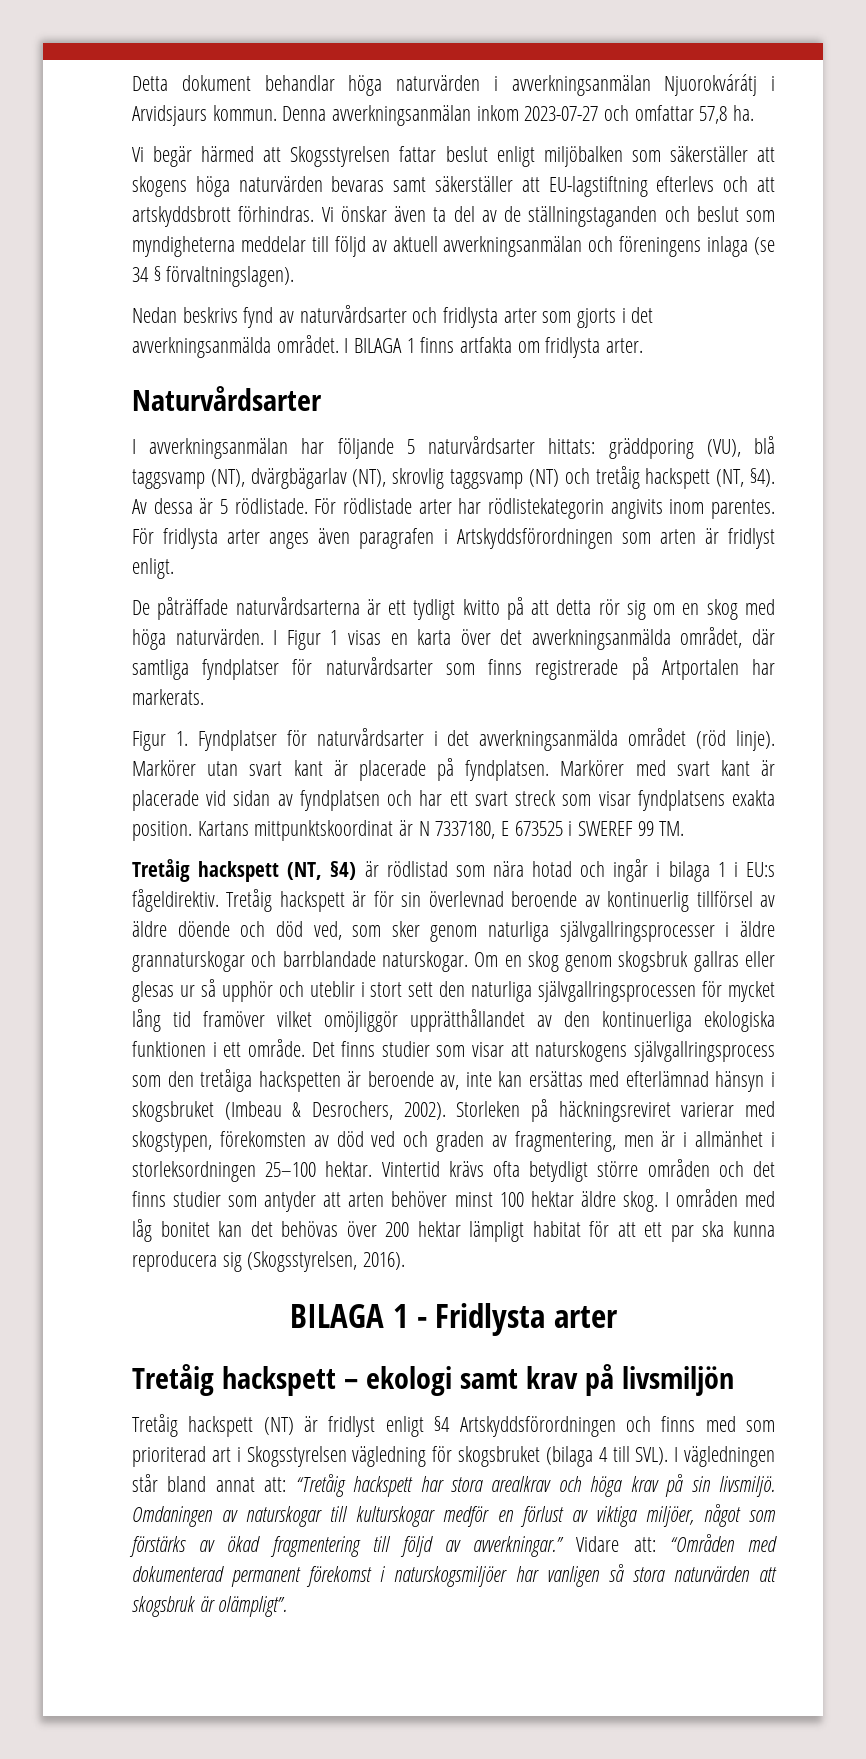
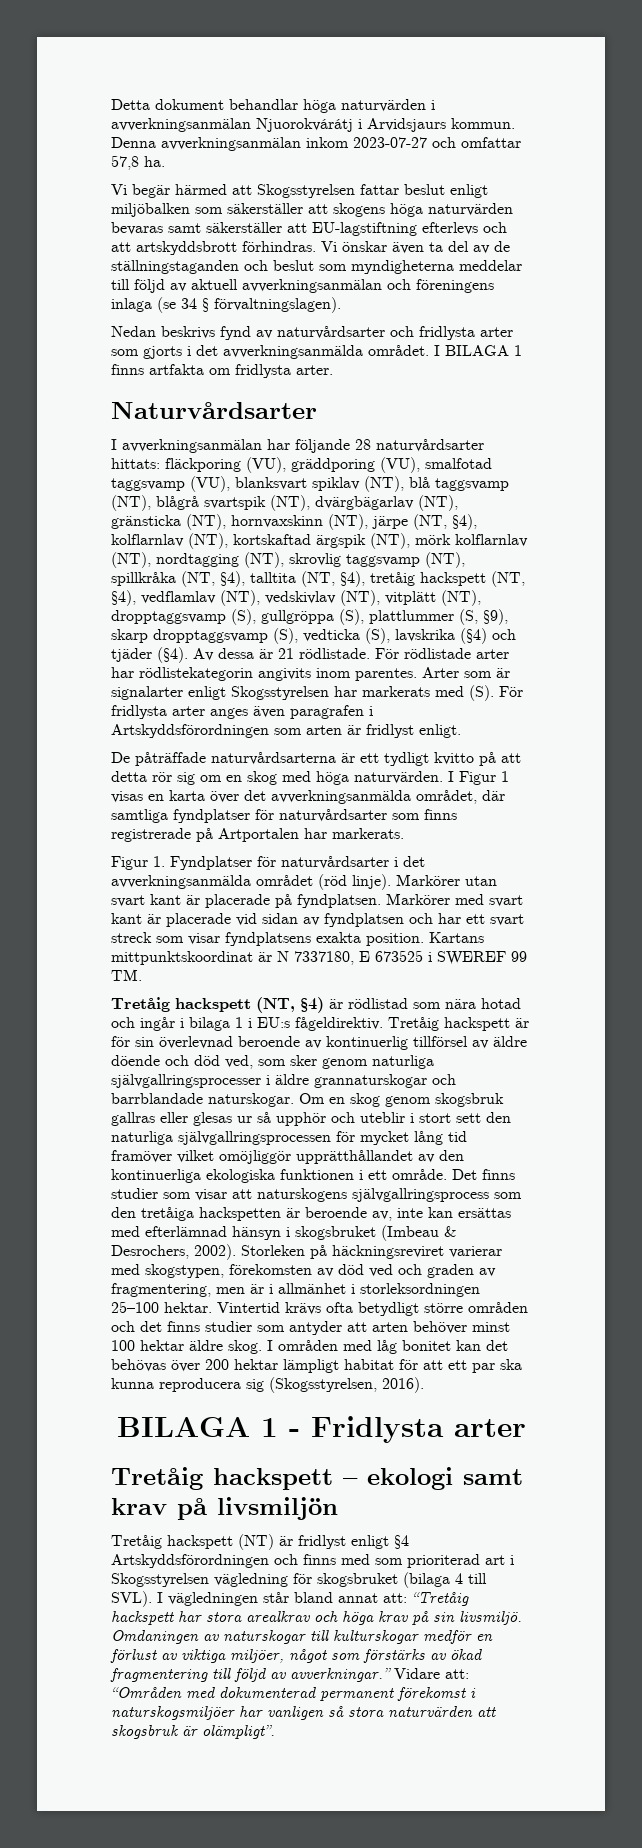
- I avverkningsanmälan har följande 5 naturvårdsarter hittats: gräddporing (VU), blå taggsvamp (NT), dvärgbägarlav (NT), skrovlig taggsvamp (NT) och tretåig hackspett (NT, §4).
+ I avverkningsanmälan har följande 28 naturvårdsarter hittats: fläckporing (VU), gräddporing (VU), smalfotad taggsvamp (VU), blanksvart spiklav (NT), blå taggsvamp (NT), blågrå svartspik (NT), dvärgbägarlav (NT), gränsticka (NT), hornvaxskinn (NT), järpe (NT, §4), kolflarnlav (NT), kortskaftad ärgspik (NT), mörk kolflarnlav (NT), nordtagging (NT), skrovlig taggsvamp (NT), spillkråka (NT, §4), talltita (NT, §4), tretåig hackspett (NT, §4), vedflamlav (NT), vedskivlav (NT), vitplätt (NT), dropptaggsvamp (S), gullgröppa (S), plattlummer (S, §9), skarp dropptaggsvamp (S), vedticka (S), lavskrika (§4) och tjäder (§4).
- Av dessa är 5 rödlistade.
+ Av dessa är 21 rödlistade.
- För fridlysta arter anges även paragrafen i Artskyddsförordningen som arten är fridlyst enligt.
+ Arter som är signalarter enligt Skogsstyrelsen har markerats med (S). För fridlysta arter anges även paragrafen i Artskyddsförordningen som arten är fridlyst enligt.

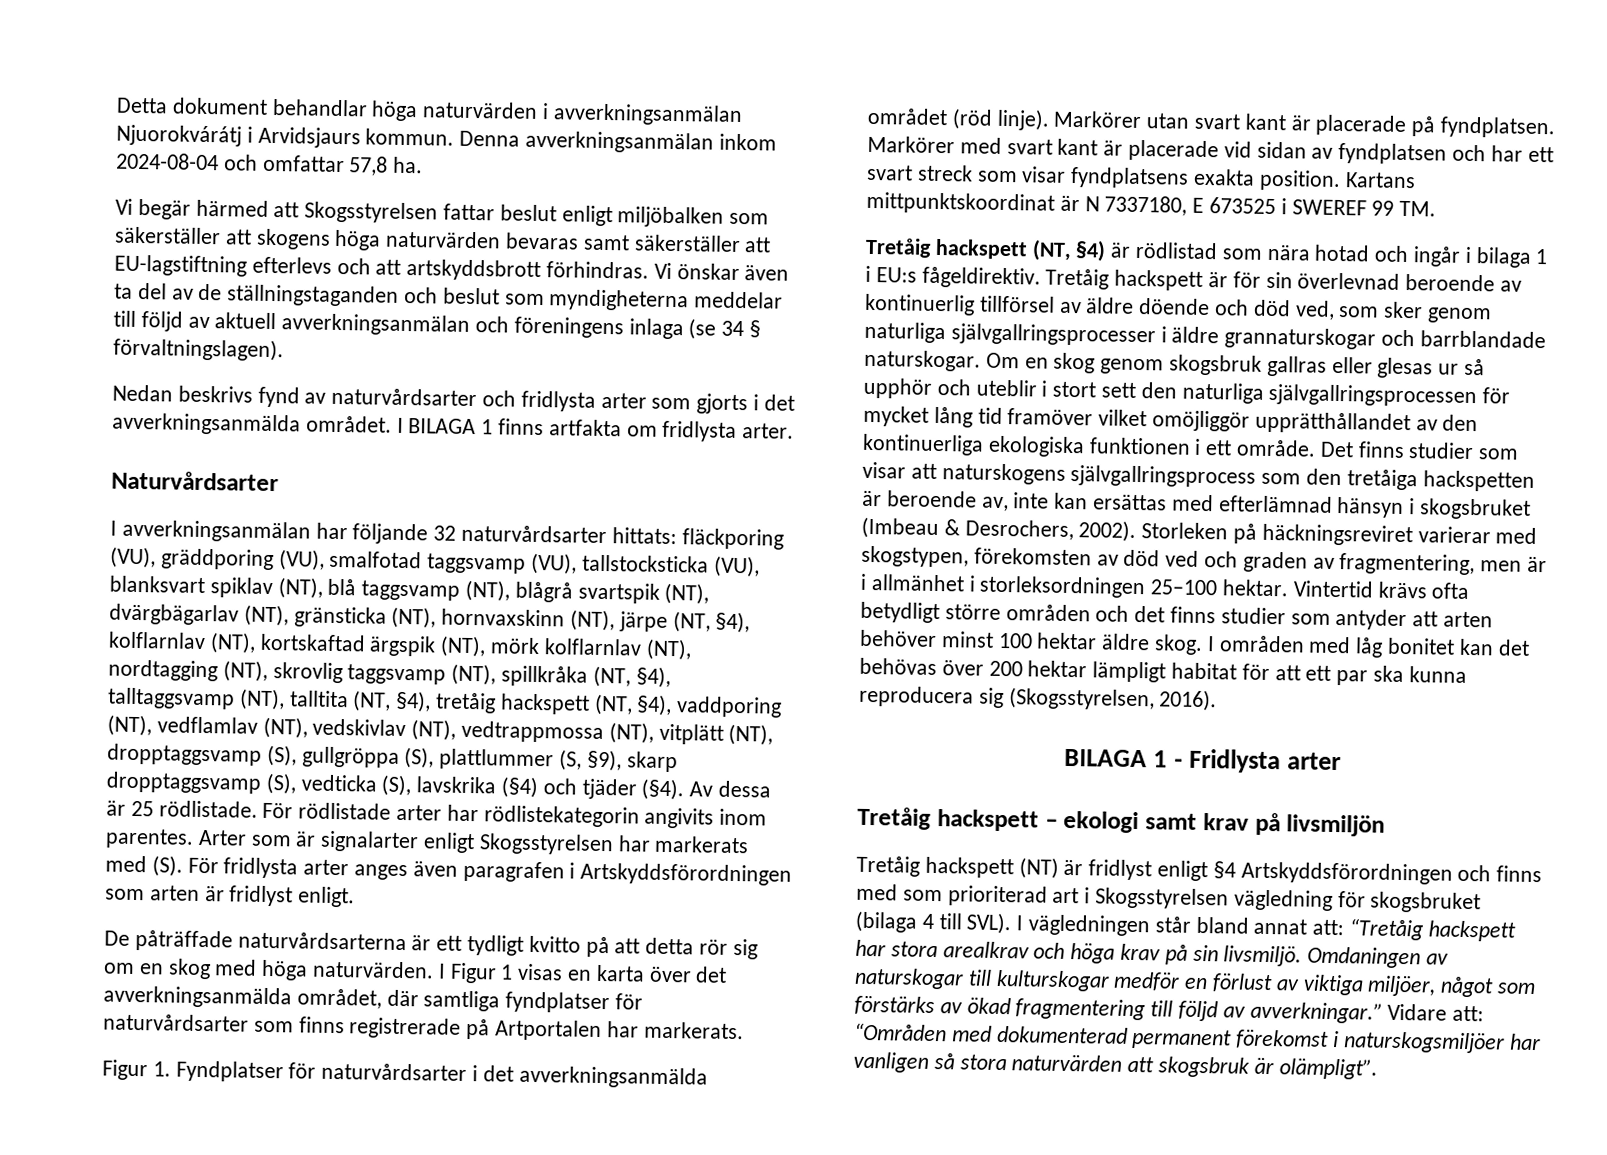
- Denna avverkningsanmälan inkom 2023-07-27 och omfattar 57,8 ha.
+ Denna avverkningsanmälan inkom 2024-08-04 och omfattar 57,8 ha.
- I avverkningsanmälan har följande 28 naturvårdsarter hittats:
+ I avverkningsanmälan har följande 32 naturvårdsarter hittats:
- fläckporing (VU), gräddporing (VU), smalfotad taggsvamp (VU), blanksvart spiklav (NT), blå taggsvamp (NT), blågrå svartspik (NT), dvärgbägarlav (NT), gränsticka (NT), hornvaxskinn (NT), järpe (NT, §4), kolflarnlav (NT), kortskaftad ärgspik (NT), mörk kolflarnlav (NT), nordtagging (NT), skrovlig taggsvamp (NT), spillkråka (NT, §4), talltita (NT, §4), tretåig hackspett (NT, §4), vedflamlav (NT), vedskivlav (NT), vitplätt (NT), dropptaggsvamp (S), gullgröppa (S), plattlummer (S, §9), skarp dropptaggsvamp (S), vedticka (S), lavskrika (§4) och tjäder (§4).
+ fläckporing (VU), gräddporing (VU), smalfotad taggsvamp (VU), tallstocksticka (VU), blanksvart spiklav (NT), blå taggsvamp (NT), blågrå svartspik (NT), dvärgbägarlav (NT), gränsticka (NT), hornvaxskinn (NT), järpe (NT, §4), kolflarnlav (NT), kortskaftad ärgspik (NT), mörk kolflarnlav (NT), nordtagging (NT), skrovlig taggsvamp (NT), spillkråka (NT, §4), talltaggsvamp (NT), talltita (NT, §4), tretåig hackspett (NT, §4), vaddporing (NT), vedflamlav (NT), vedskivlav (NT), vedtrappmossa (NT), vitplätt (NT), dropptaggsvamp (S), gullgröppa (S), plattlummer (S, §9), skarp dropptaggsvamp (S), vedticka (S), lavskrika (§4) och tjäder (§4).
- Av dessa är 21 rödlistade.
+ Av dessa är 25 rödlistade.

